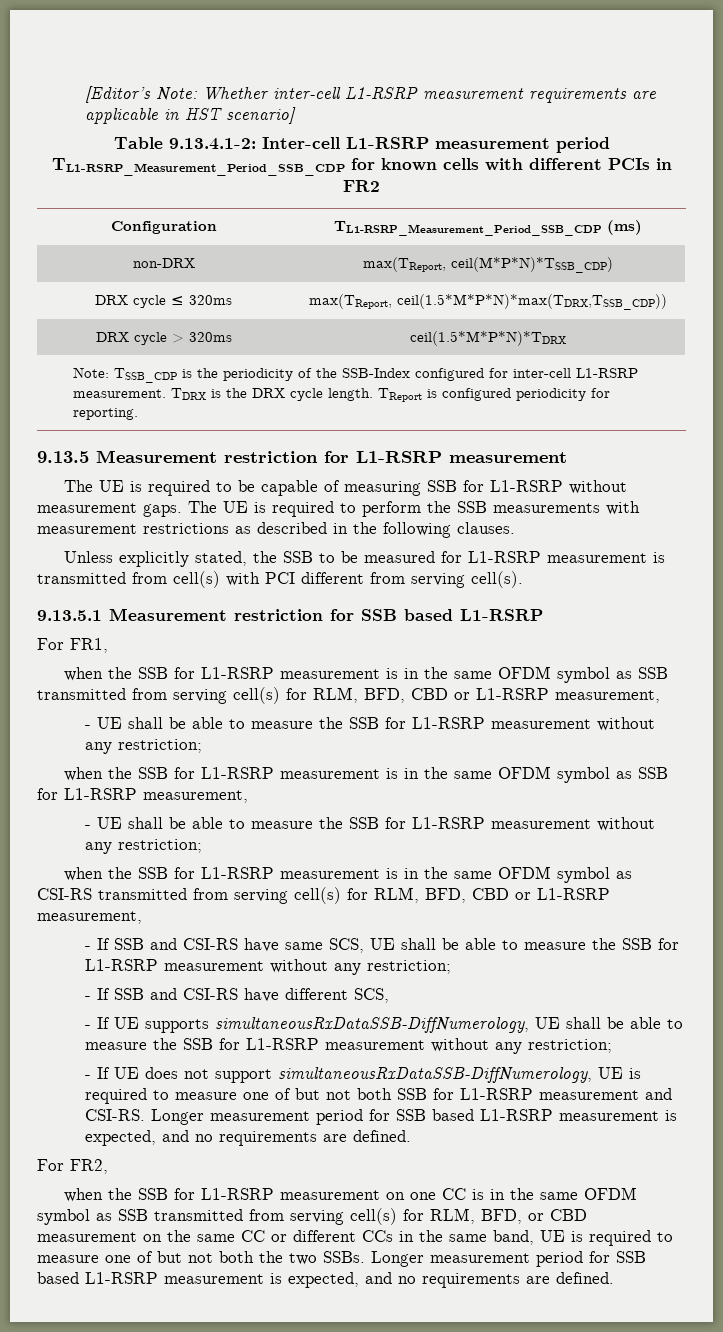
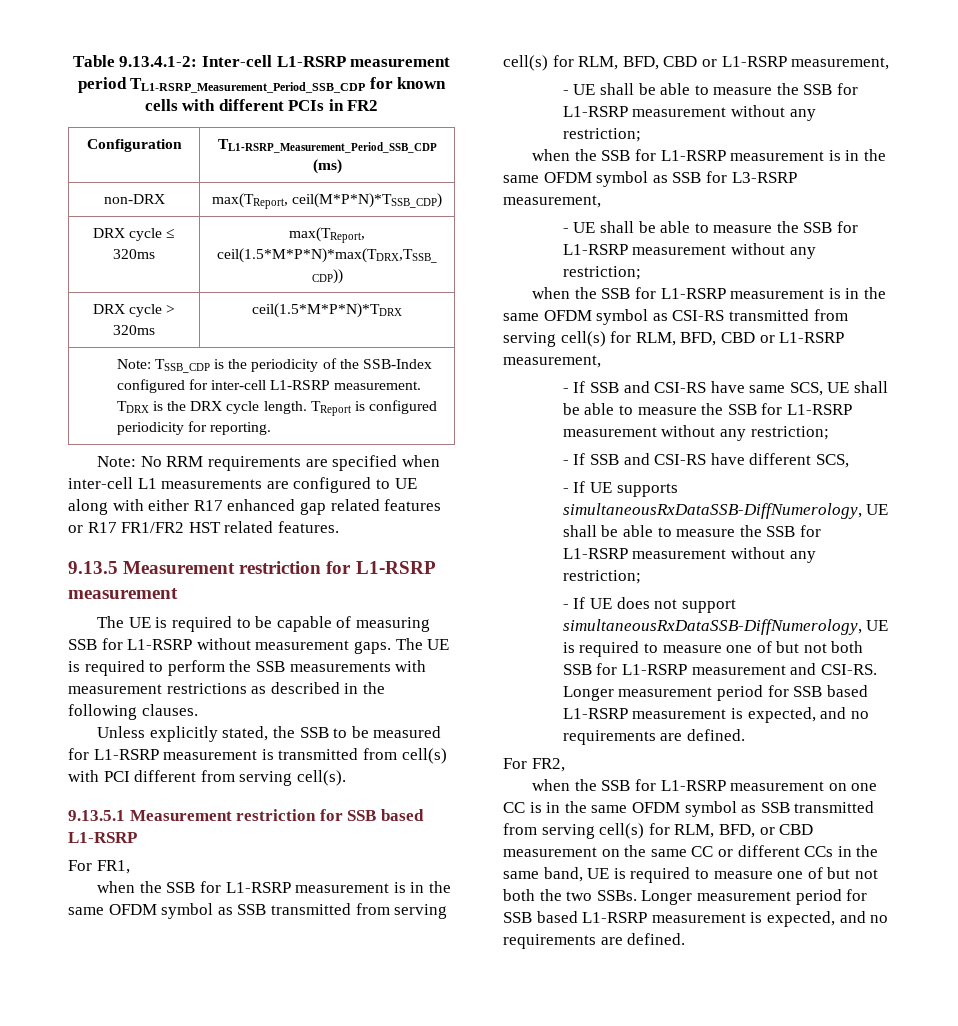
- [Editor’s Note: Whether inter-cell L1-RSRP measurement requirements are applicable in HST scenario]
+ Note: No RRM requirements are specified when inter-cell L1 measurements are configured to UE along with either R17 enhanced gap related features or R17 FR1/FR2 HST related features.
- when the SSB for L1-RSRP measurement is in the same OFDM symbol as SSB for L1-RSRP measurement,
+ when the SSB for L1-RSRP measurement is in the same OFDM symbol as SSB for L3-RSRP measurement,

